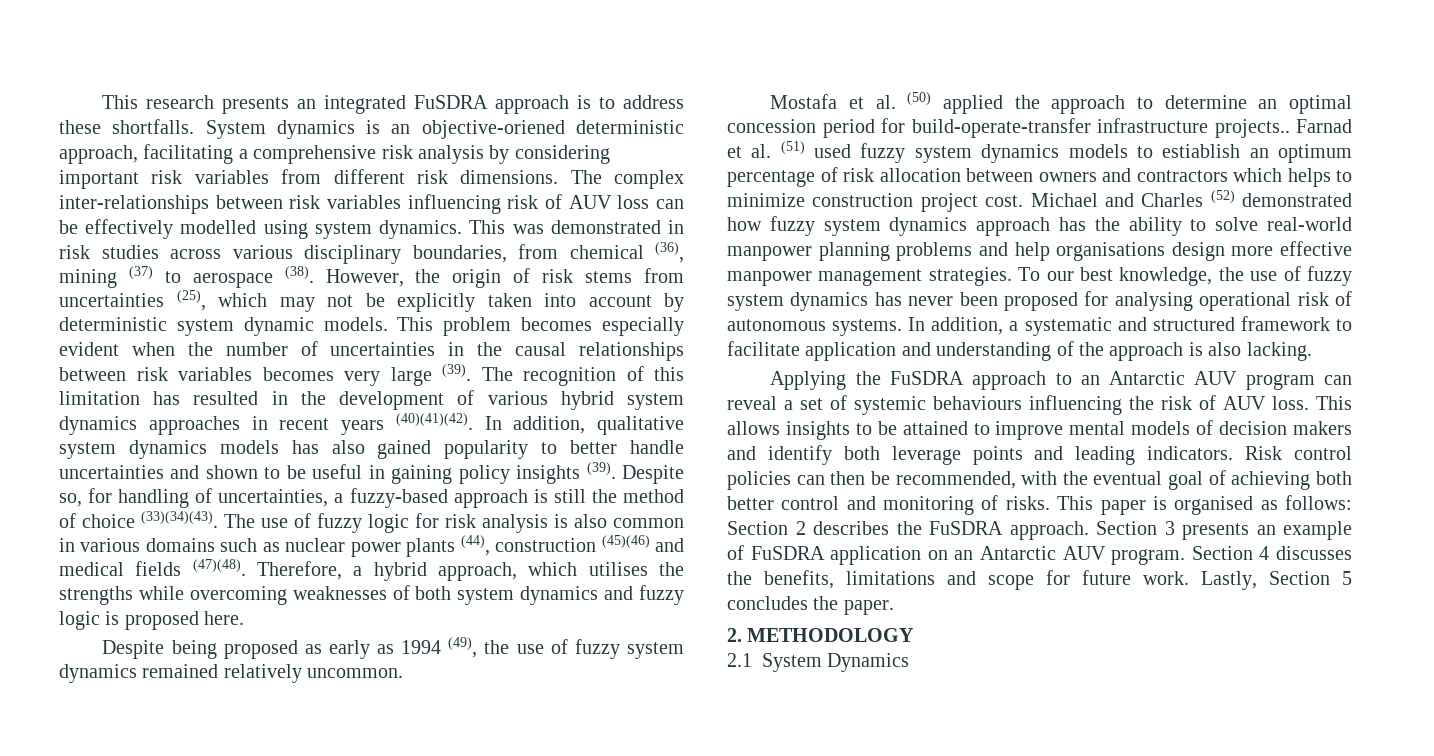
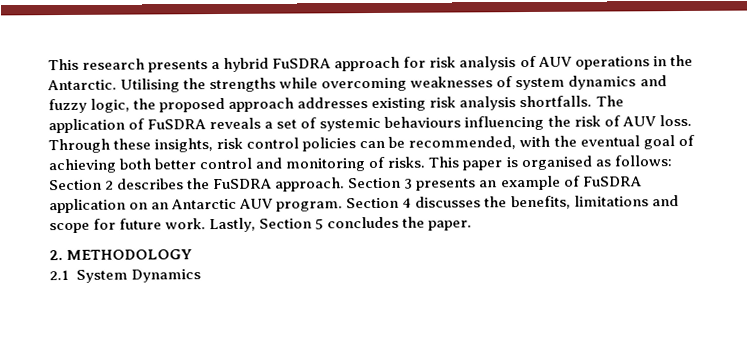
- This research presents an integrated FuSDRA approach is to address these shortfalls. System dynamics is an objective-oriened deterministic approach, facilitating a comprehensive risk analysis by considering important risk variables from different risk dimensions. The complex inter-relationships between risk variables influencing risk of AUV loss can be effectively modelled using system dynamics. This was demonstrated in risk studies across various disciplinary boundaries, from chemical (36), mining (37) to aerospace (38). However, the origin of risk stems from uncertainties (25), which may not be explicitly taken into account by deterministic system dynamic models. This problem becomes especially evident when the number of uncertainties in the causal relationships between risk variables becomes very large (39). The recognition of this limitation has resulted in the development of various hybrid system dynamics approaches in recent years (40)(41)(42). In addition, qualitative system dynamics models has also gained popularity to better handle uncertainties and shown to be useful in gaining policy insights (39). Despite so, for handling of uncertainties, a fuzzy-based approach is still the method of choice (33)(34)(43). The use of fuzzy logic for risk analysis is also common in various domains such as nuclear power plants (44), construction (45)(46) and medical fields (47)(48). Therefore, a hybrid approach, which utilises the strengths while overcoming weaknesses of both system dynamics and fuzzy logic is proposed here.
- Despite being proposed as early as 1994 (49), the use of fuzzy system dynamics remained relatively uncommon.
- Mostafa et al. (50) applied the approach to determine an optimal concession period for build-operate-transfer infrastructure projects.. Farnad et al. (51) used fuzzy system dynamics models to estiablish an optimum percentage of risk allocation between owners and contractors which helps to minimize construction project cost. Michael and Charles (52) demonstrated how fuzzy system dynamics approach has the ability to solve real-world manpower planning problems and help organisations design more effective manpower management strategies. To our best knowledge, the use of fuzzy system dynamics has never been proposed for analysing operational risk of autonomous systems. In addition, a systematic and structured framework to facilitate application and understanding of the approach is also lacking.
- Applying the FuSDRA approach to an Antarctic AUV program can reveal a set of systemic behaviours influencing the risk of AUV loss.
+ This research presents a hybrid FuSDRA approach for risk analysis of AUV operations in the Antarctic. Utilising the strengths while overcoming weaknesses of system dynamics and fuzzy logic, the proposed approach addresses existing risk analysis shortfalls. The application of FuSDRA reveals a set of systemic behaviours influencing the risk of AUV loss.
- This allows insights to be attained to improve mental models of decision makers and identify both leverage points and leading indicators. Risk control policies can then be recommended, with the eventual goal of achieving both better control and monitoring of risks.
+ Through these insights, risk control policies can be recommended, with the eventual goal of achieving both better control and monitoring of risks.

